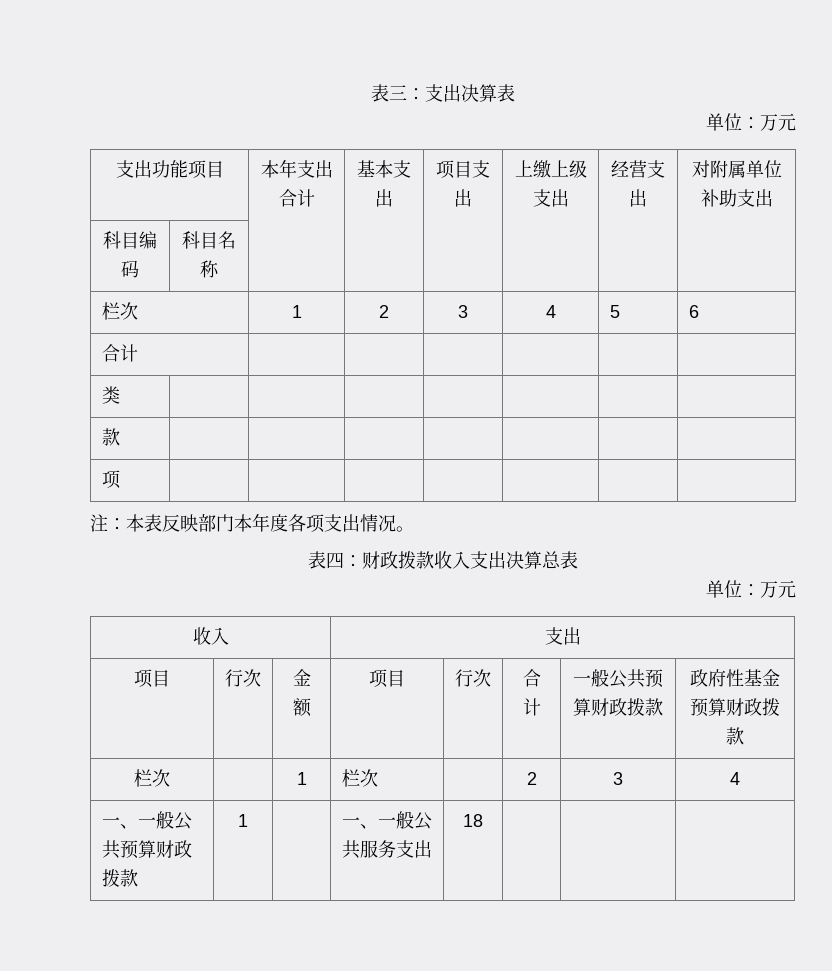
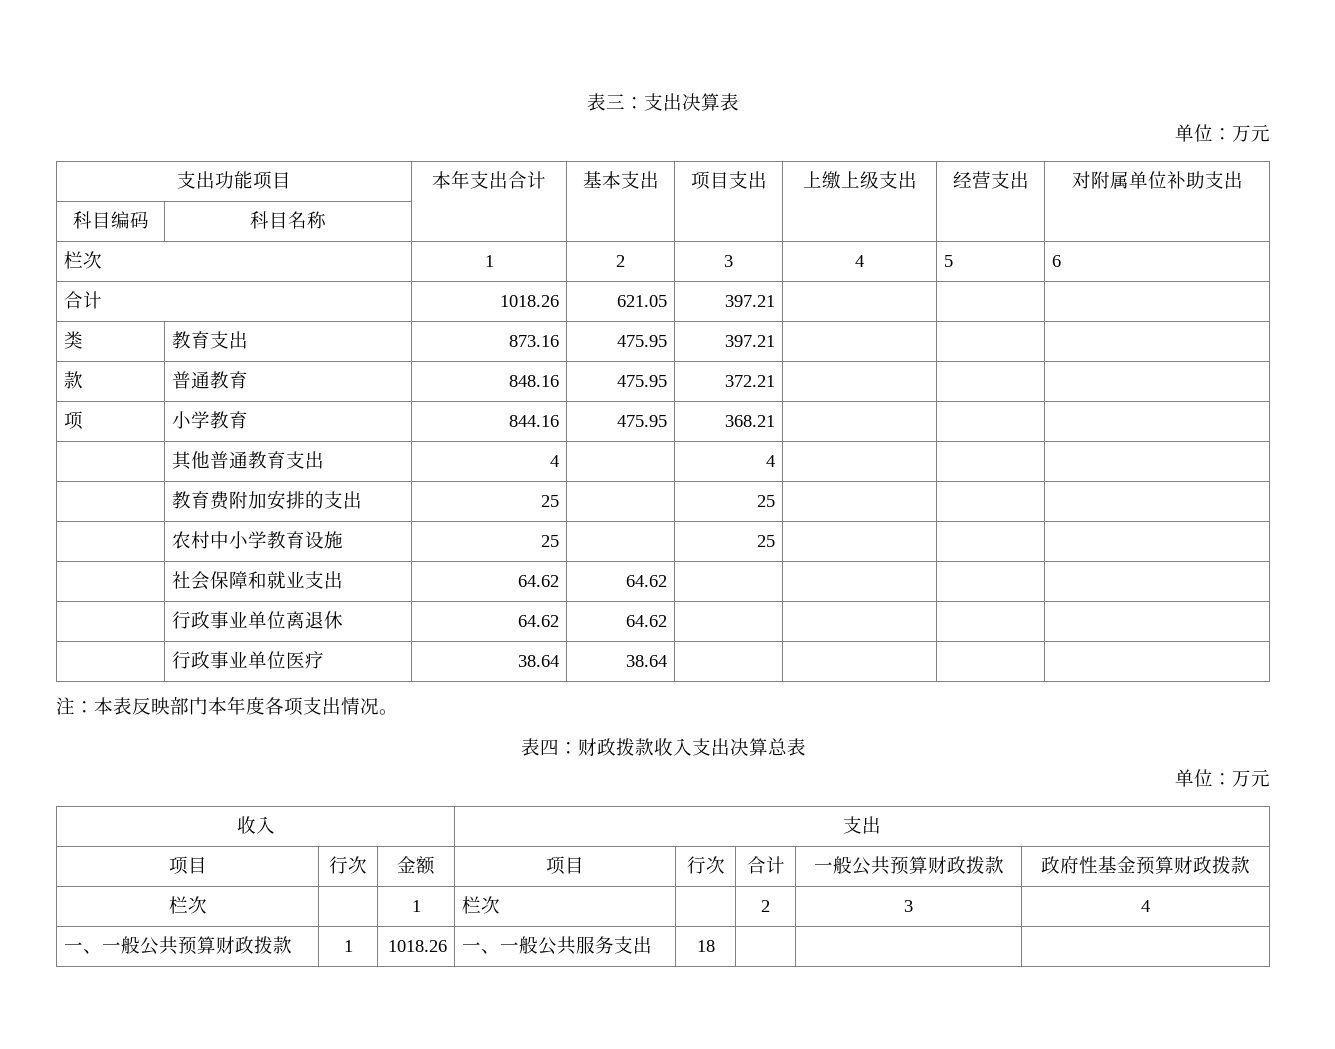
- 合计 | | | | | |
- 类 | | | | | | |
- 款 | | | | | | |
- 项 | | | | | | |
+ 合计 | 1018.26 | 621.05 | 397.21 | | |
+ 类 | 教育支出 | 873.16 | 475.95 | 397.21 | | |
+ 款 | 普通教育 | 848.16 | 475.95 | 372.21 | | |
+ 项 | 小学教育 | 844.16 | 475.95 | 368.21 | | |
+ | 其他普通教育支出 | 4 | | 4 | | |
+ | 教育费附加安排的支出 | 25 | | 25 | | |
+ | 农村中小学教育设施 | 25 | | 25 | | |
+ | 社会保障和就业支出 | 64.62 | 64.62 | | | |
+ | 行政事业单位离退休 | 64.62 | 64.62 | | | |
+ | 行政事业单位医疗 | 38.64 | 38.64 | | | |
- 一、一般公共预算财政拨款 | 1 | | 一、一般公共服务支出 | 18 | | |
+ 一、一般公共预算财政拨款 | 1 | 1018.26 | 一、一般公共服务支出 | 18 | | |

